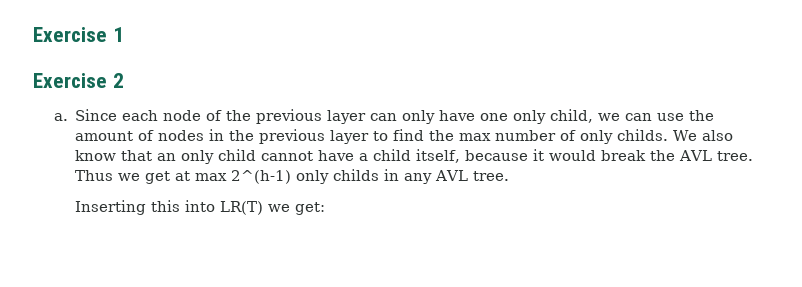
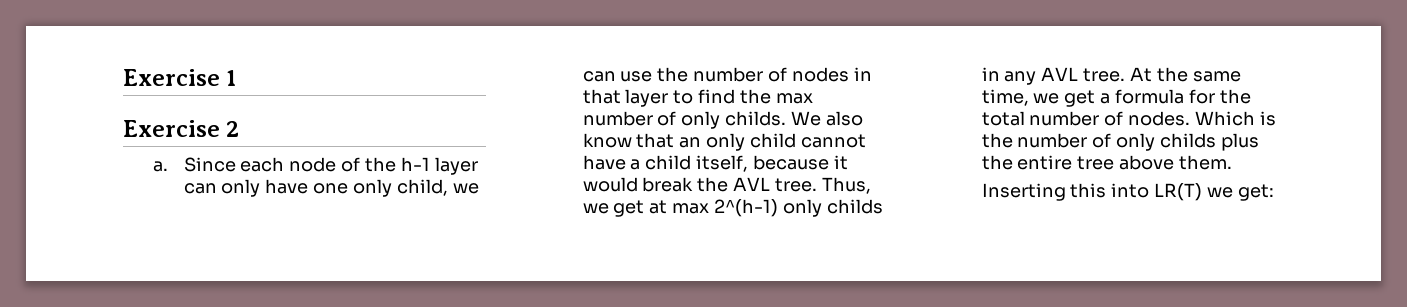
- Since each node of the previous layer can only have one only child, we can use the amount of nodes in the previous layer to find the max number of only childs.
+ Since each node of the h-1 layer can only have one only child, we can use the number of nodes in that layer to find the max number of only childs.
- Thus we get at max 2^(h-1) only childs in any AVL tree.
+ Thus, we get at max 2^(h-1) only childs in any AVL tree. At the same time, we get a formula for the total number of nodes. Which is the number of only childs plus the entire tree above them.

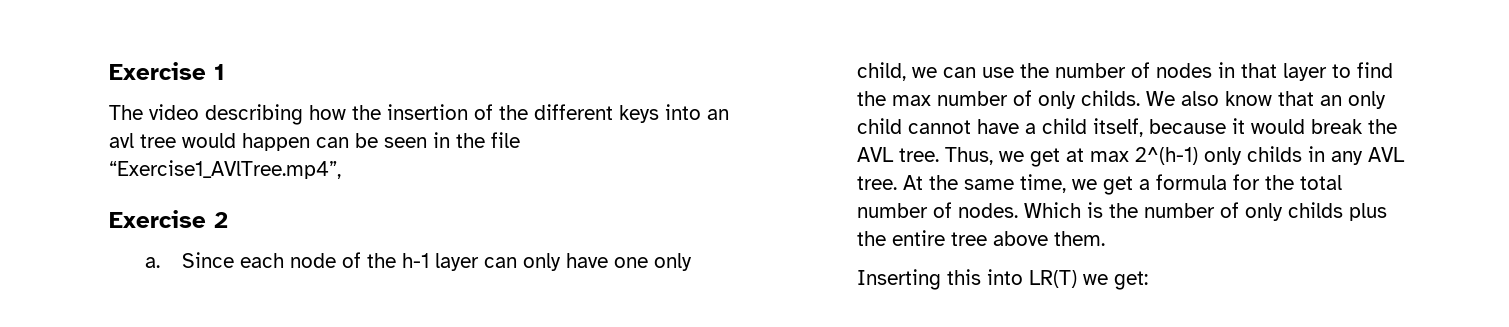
+ The video describing how the insertion of the different keys into an avl tree would happen can be seen in the file “Exercise1_AVlTree.mp4”,

